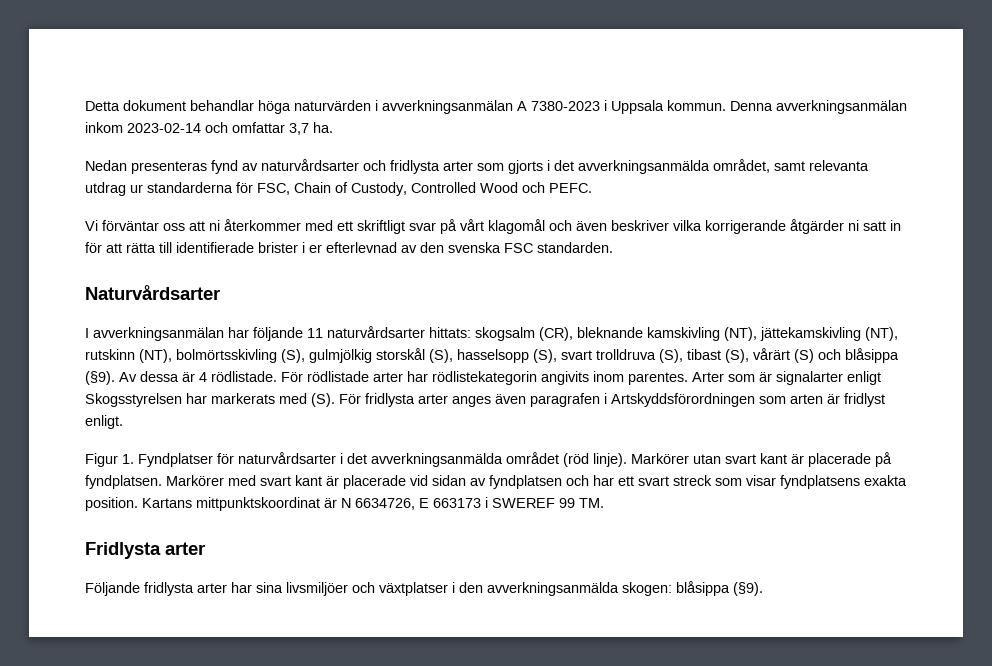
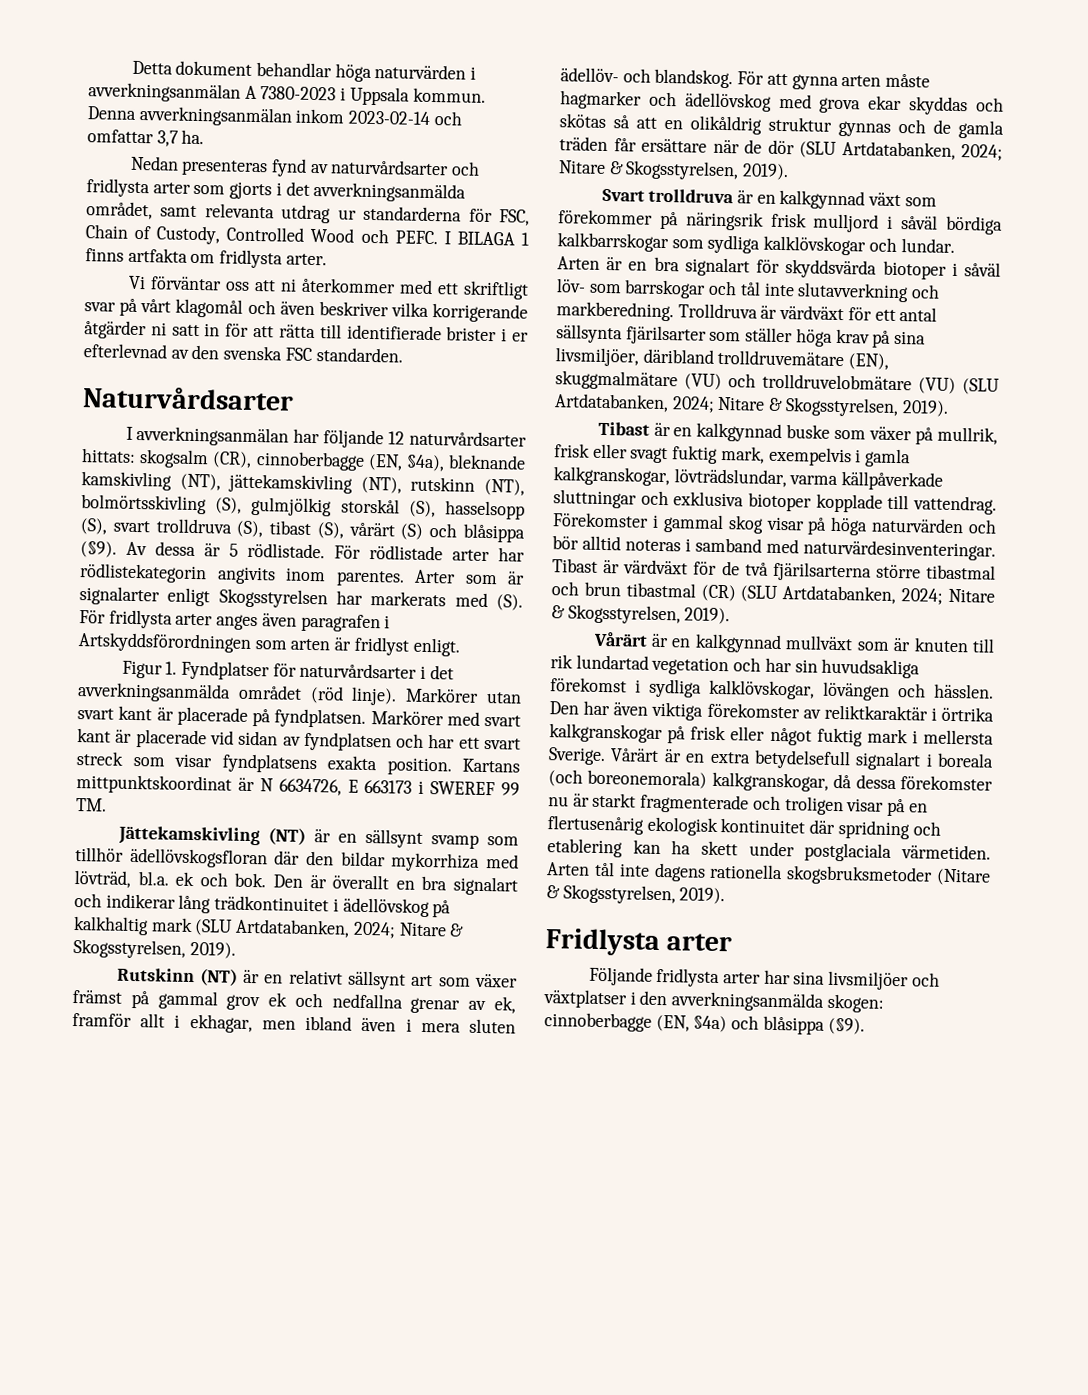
+ I BILAGA 1 finns artfakta om fridlysta arter.
- I avverkningsanmälan har följande 11 naturvårdsarter hittats: skogsalm (CR), bleknande kamskivling (NT), jättekamskivling (NT), rutskinn (NT), bolmörtsskivling (S), gulmjölkig storskål (S), hasselsopp (S), svart trolldruva (S), tibast (S), vårärt (S) och blåsippa (§9).
+ I avverkningsanmälan har följande 12 naturvårdsarter hittats: skogsalm (CR), cinnoberbagge (EN, §4a), bleknande kamskivling (NT), jättekamskivling (NT), rutskinn (NT), bolmörtsskivling (S), gulmjölkig storskål (S), hasselsopp (S), svart trolldruva (S), tibast (S), vårärt (S) och blåsippa (§9).
- Av dessa är 4 rödlistade.
+ Av dessa är 5 rödlistade.
+ Jättekamskivling (NT) är en sällsynt svamp som tillhör ädellövskogsfloran där den bildar mykorrhiza med lövträd, bl.a. ek och bok. Den är överallt en bra signalart och indikerar lång trädkontinuitet i ädellövskog på kalkhaltig mark (SLU Artdatabanken, 2024; Nitare & Skogsstyrelsen, 2019).
+ Rutskinn (NT) är en relativt sällsynt art som växer främst på gammal grov ek och nedfallna grenar av ek, framför allt i ekhagar, men ibland även i mera sluten ädellöv- och blandskog. För att gynna arten måste hagmarker och ädellövskog med grova ekar skyddas och skötas så att en olikåldrig struktur gynnas och de gamla träden får ersättare när de dör (SLU Artdatabanken, 2024; Nitare & Skogsstyrelsen, 2019).
+ Svart trolldruva är en kalkgynnad växt som förekommer på näringsrik frisk mulljord i såväl bördiga kalkbarrskogar som sydliga kalklövskogar och lundar. Arten är en bra signalart för skyddsvärda biotoper i såväl löv- som barrskogar och tål inte slutavverkning och markberedning. Trolldruva är värdväxt för ett antal sällsynta fjärilsarter som ställer höga krav på sina livsmiljöer, däribland trolldruvemätare (EN), skuggmalmätare (VU) och trolldruvelobmätare (VU) (SLU Artdatabanken, 2024; Nitare & Skogsstyrelsen, 2019).
+ Tibast är en kalkgynnad buske som växer på mullrik, frisk eller svagt fuktig mark, exempelvis i gamla kalkgranskogar, lövträdslundar, varma källpåverkade sluttningar och exklusiva biotoper kopplade till vattendrag. Förekomster i gammal skog visar på höga naturvärden och bör alltid noteras i samband med naturvärdesinventeringar. Tibast är värdväxt för de två fjärilsarterna större tibastmal och brun tibastmal (CR) (SLU Artdatabanken, 2024; Nitare & Skogsstyrelsen, 2019).
+ Vårärt är en kalkgynnad mullväxt som är knuten till rik lundartad vegetation och har sin huvudsakliga förekomst i sydliga kalklövskogar, lövängen och hässlen. Den har även viktiga förekomster av reliktkaraktär i örtrika kalkgranskogar på frisk eller något fuktig mark i mellersta Sverige. Vårärt är en extra betydelsefull signalart i boreala (och boreonemorala) kalkgranskogar, då dessa förekomster nu är starkt fragmenterade och troligen visar på en flertusenårig ekologisk kontinuitet där spridning och etablering kan ha skett under postglaciala värmetiden. Arten tål inte dagens rationella skogsbruksmetoder (Nitare & Skogsstyrelsen, 2019).
- Följande fridlysta arter har sina livsmiljöer och växtplatser i den avverkningsanmälda skogen: blåsippa (§9).
+ Följande fridlysta arter har sina livsmiljöer och växtplatser i den avverkningsanmälda skogen: cinnoberbagge (EN, §4a) och blåsippa (§9).

